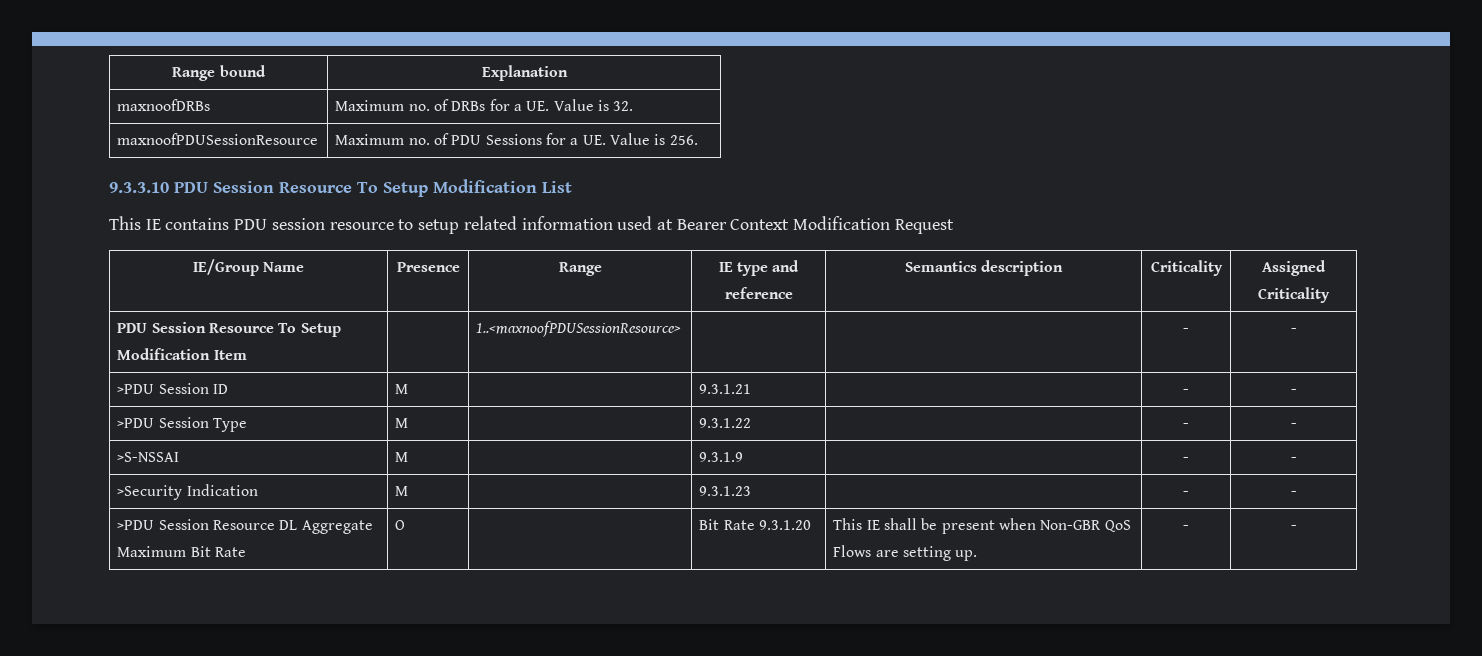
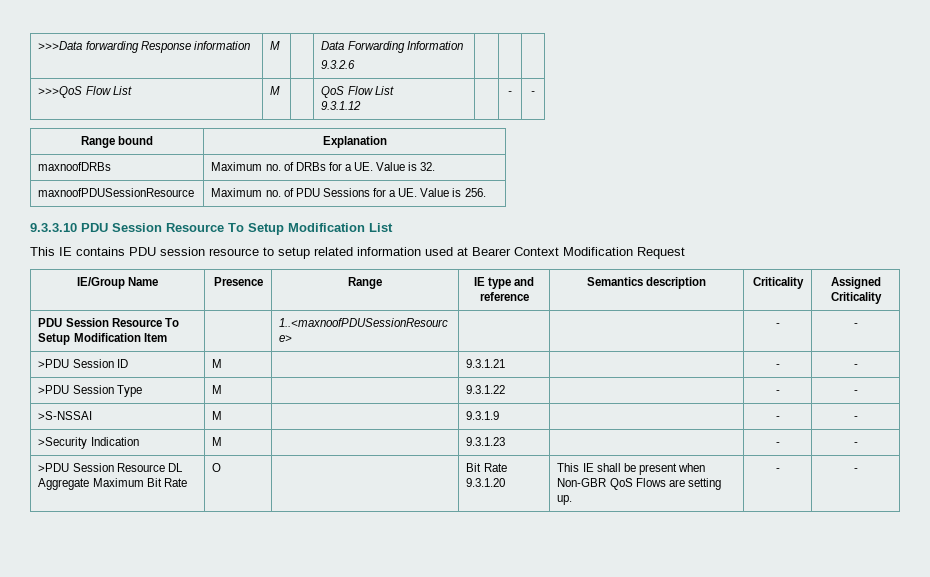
+ >>>Data forwarding Response information | M | | Data Forwarding Information
+ 9.3.2.6 | | |
+ >>>QoS Flow List | M | | QoS Flow List
+ 9.3.1.12 | | - | -

